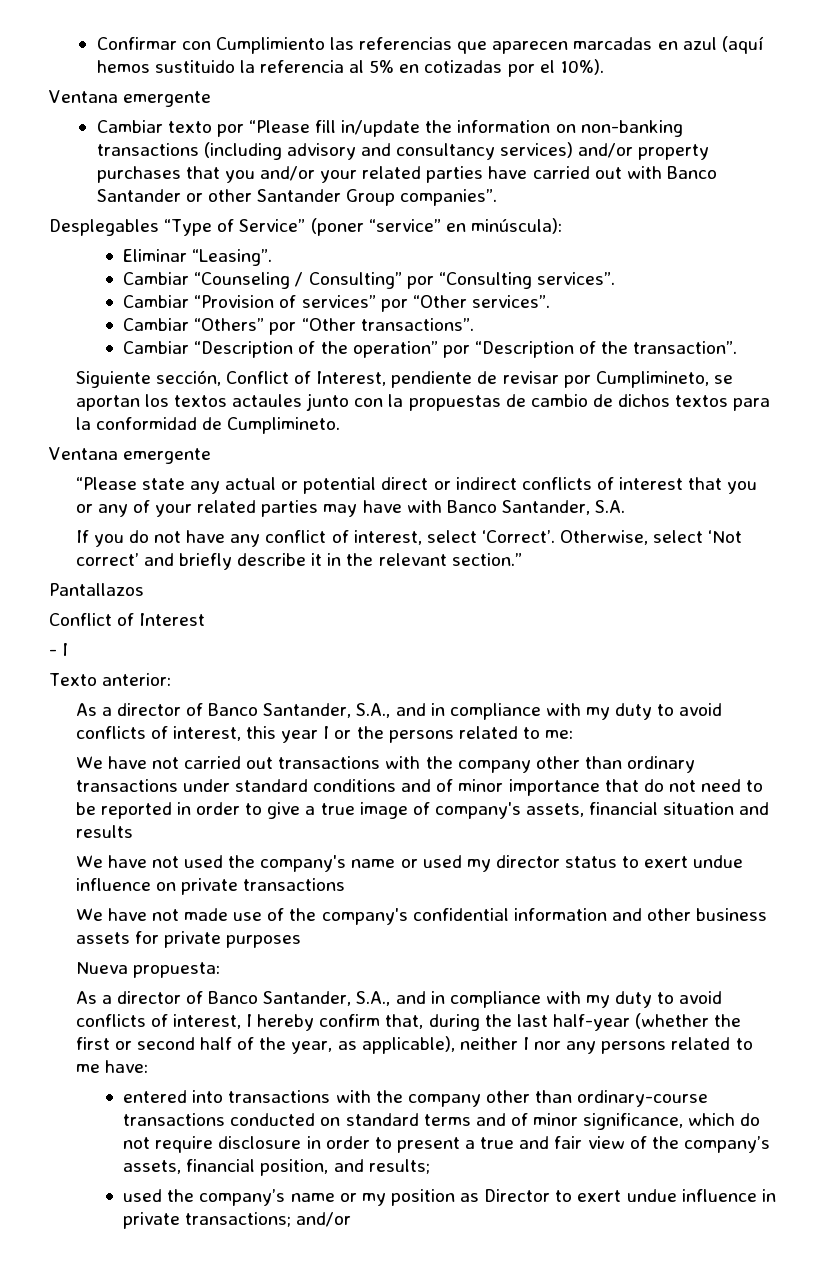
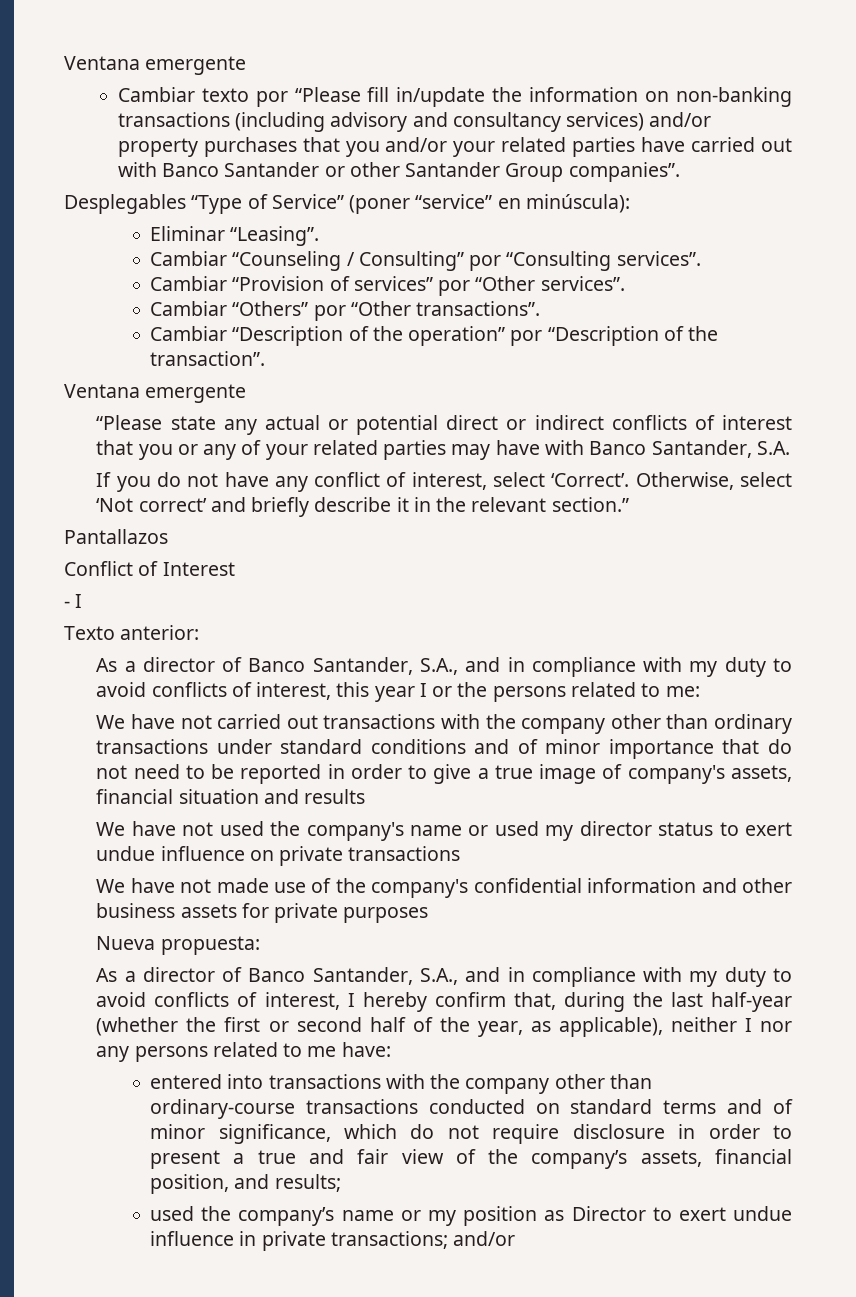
- Confirmar con Cumplimiento las referencias que aparecen marcadas en azul (aquí hemos sustituido la referencia al 5% en cotizadas por el 10%).
- Siguiente sección, Conflict of Interest, pendiente de revisar por Cumplimineto, se aportan los textos actaules junto con la propuestas de cambio de dichos textos para la conformidad de Cumplimineto.

